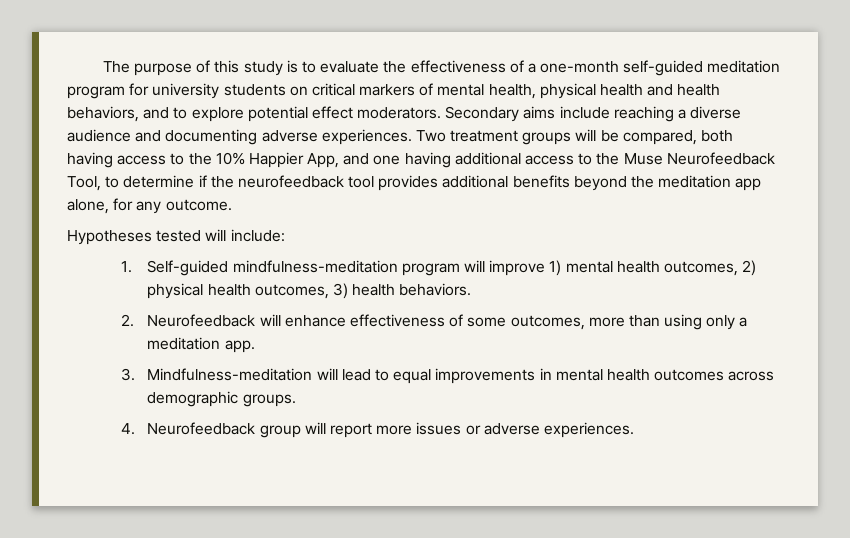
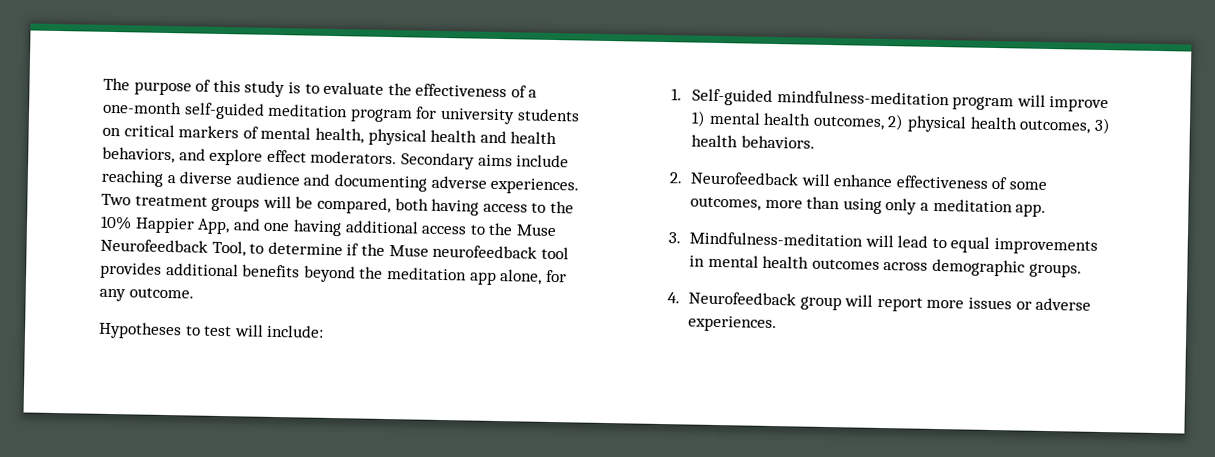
- The purpose of this study is to evaluate the effectiveness of a one-month self-guided meditation program for university students on critical markers of mental health, physical health and health behaviors, and to explore potential effect moderators.
+ The purpose of this study is to evaluate the effectiveness of a one-month self-guided meditation program for university students on critical markers of mental health, physical health and health behaviors, and explore effect moderators.
- Two treatment groups will be compared, both having access to the 10% Happier App, and one having additional access to the Muse Neurofeedback Tool, to determine if the neurofeedback tool provides additional benefits beyond the meditation app alone, for any outcome.
+ Two treatment groups will be compared, both having access to the 10% Happier App, and one having additional access to the Muse Neurofeedback Tool, to determine if the Muse neurofeedback tool provides additional benefits beyond the meditation app alone, for any outcome.
- Hypotheses tested will include:
+ Hypotheses to test will include:

